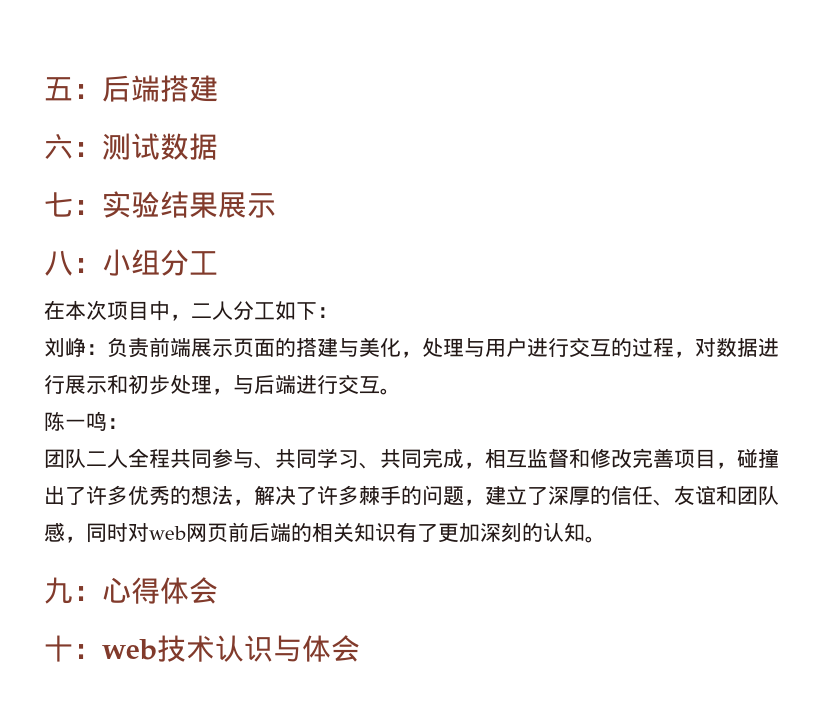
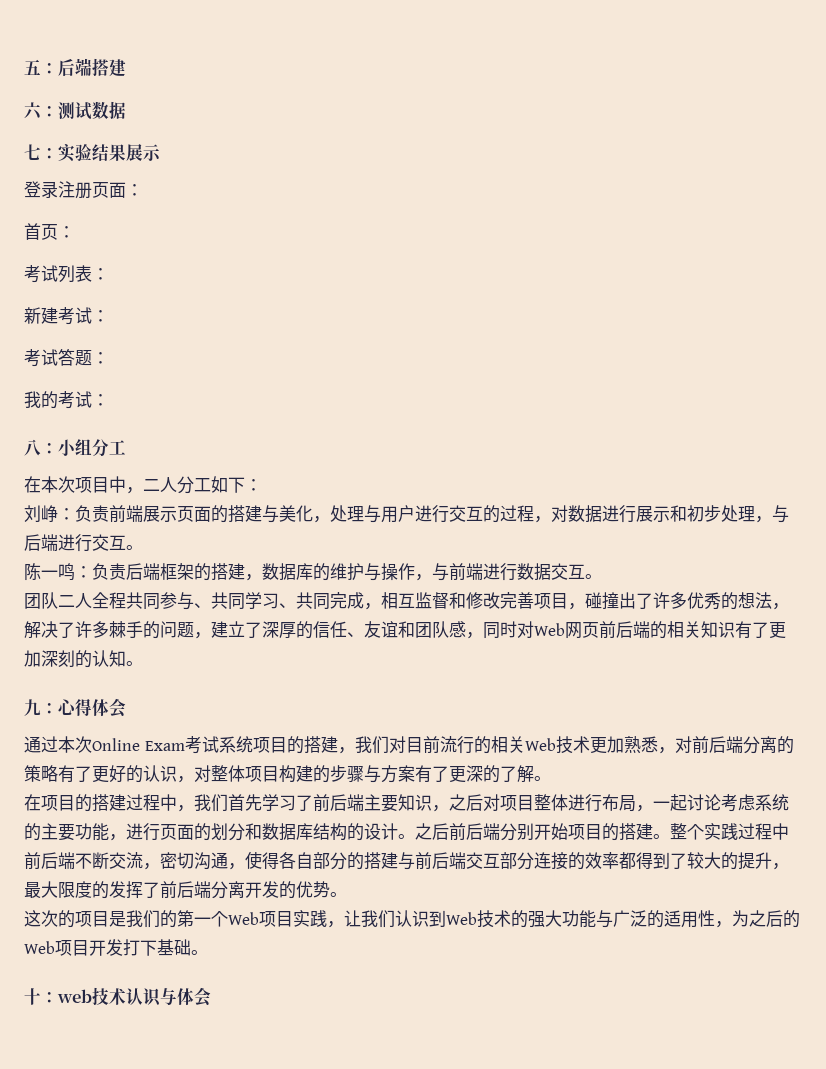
+ 登录注册页面：
+ 首页：
+ 考试列表：
+ 新建考试：
+ 考试答题：
+ 我的考试：
- 陈一鸣：
+ 陈一鸣：负责后端框架的搭建，数据库的维护与操作，与前端进行数据交互。
- 团队二人全程共同参与、共同学习、共同完成，相互监督和修改完善项目，碰撞出了许多优秀的想法，解决了许多棘手的问题，建立了深厚的信任、友谊和团队感，同时对web网页前后端的相关知识有了更加深刻的认知。
+ 团队二人全程共同参与、共同学习、共同完成，相互监督和修改完善项目，碰撞出了许多优秀的想法，解决了许多棘手的问题，建立了深厚的信任、友谊和团队感，同时对Web网页前后端的相关知识有了更加深刻的认知。
+ 通过本次Online Exam考试系统项目的搭建，我们对目前流行的相关Web技术更加熟悉，对前后端分离的策略有了更好的认识，对整体项目构建的步骤与方案有了更深的了解。
+ 在项目的搭建过程中，我们首先学习了前后端主要知识，之后对项目整体进行布局，一起讨论考虑系统的主要功能，进行页面的划分和数据库结构的设计。之后前后端分别开始项目的搭建。整个实践过程中前后端不断交流，密切沟通，使得各自部分的搭建与前后端交互部分连接的效率都得到了较大的提升，最大限度的发挥了前后端分离开发的优势。
+ 这次的项目是我们的第一个Web项目实践，让我们认识到Web技术的强大功能与广泛的适用性，为之后的Web项目开发打下基础。

